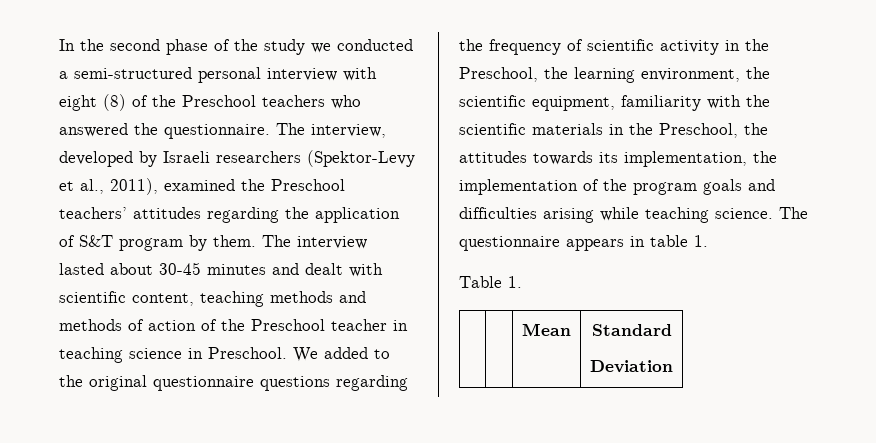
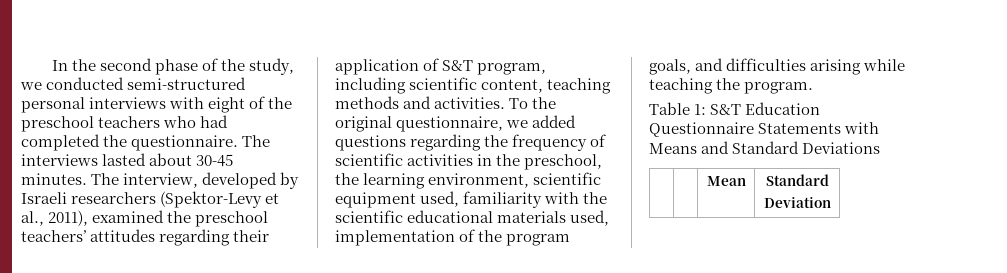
- In the second phase of the study we conducted a semi-structured personal interview with eight (8) of the Preschool teachers who answered the questionnaire.
+ In the second phase of the study, we conducted semi-structured personal interviews with eight of the preschool teachers who had completed the questionnaire.
- The interview, developed by Israeli researchers (Spektor-Levy et al., 2011), examined the Preschool teachers’ attitudes regarding the application of S&T program by them. The interview lasted about 30-45 minutes and dealt with scientific content, teaching methods and methods of action of the Preschool teacher in teaching science in Preschool. We added to the original questionnaire questions regarding the frequency of scientific activity in the Preschool, the learning environment, the scientific equipment, familiarity with the scientific materials in the Preschool, the attitudes towards its implementation, the implementation of the program goals and difficulties arising while teaching science. The questionnaire appears in table 1.
- Table 1.
+ The interviews lasted about 30-45 minutes. The interview, developed by Israeli researchers (Spektor-Levy et al., 2011), examined the preschool teachers’ attitudes regarding their application of S&T program, including scientific content, teaching methods and activities. To the original questionnaire, we added questions regarding the frequency of scientific activities in the preschool, the learning environment, scientific equipment used, familiarity with the scientific educational materials used, implementation of the program goals, and difficulties arising while teaching the program.
+ Table 1: S&T Education Questionnaire Statements with Means and Standard Deviations

